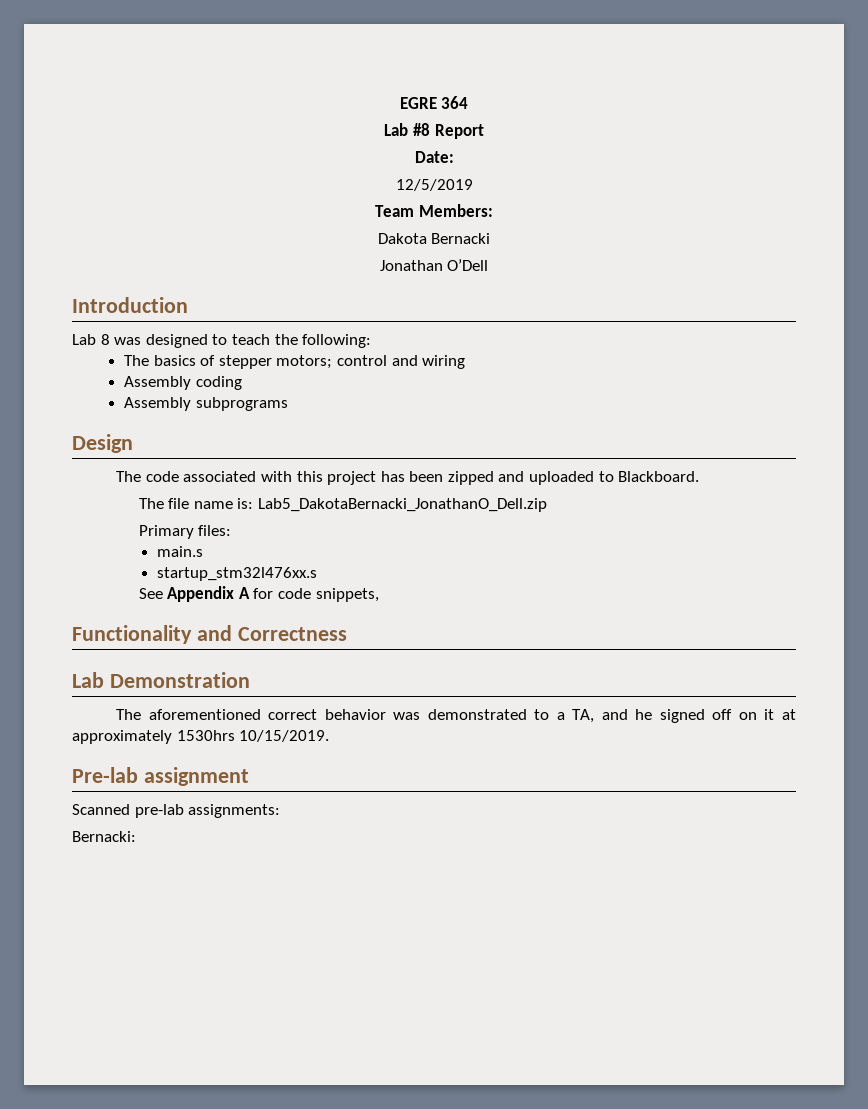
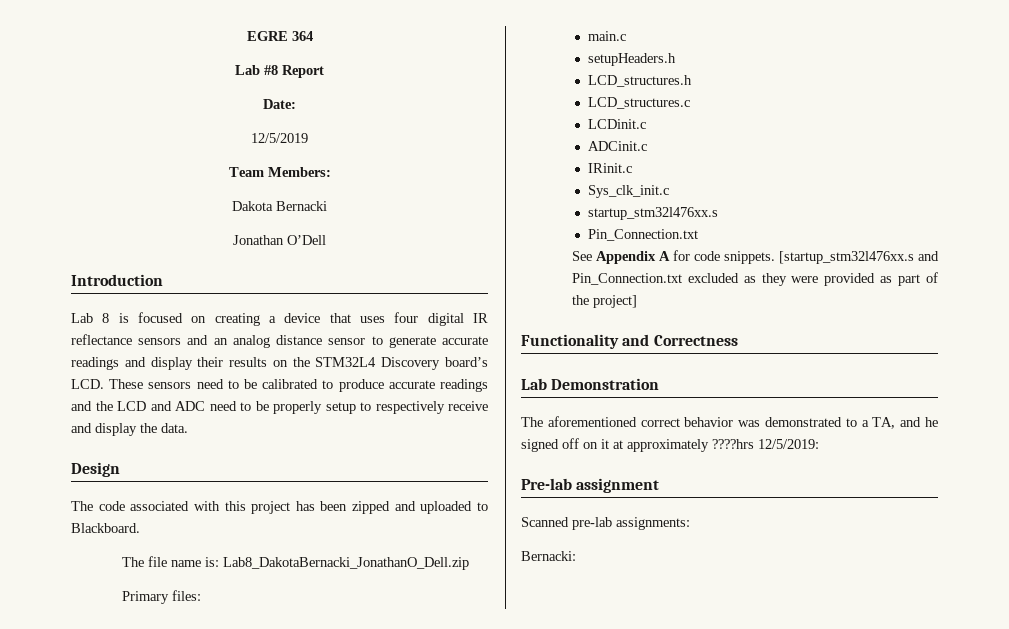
- Lab 8 was designed to teach the following:
- The basics of stepper motors; control and wiring
- Assembly coding
- Assembly subprograms
+ Lab 8 is focused on creating a device that uses four digital IR reflectance sensors and an analog distance sensor to generate accurate readings and display their results on the STM32L4 Discovery board’s LCD. These sensors need to be calibrated to produce accurate readings and the LCD and ADC need to be properly setup to respectively receive and display the data.
- The file name is: Lab5_DakotaBernacki_JonathanO_Dell.zip
+ The file name is: Lab8_DakotaBernacki_JonathanO_Dell.zip
- main.s
+ main.c
+ setupHeaders.h
+ LCD_structures.h
+ LCD_structures.c
+ LCDinit.c
+ ADCinit.c
+ IRinit.c
+ Sys_clk_init.c
  startup_stm32l476xx.s
+ Pin_Connection.txt
- See Appendix A for code snippets,
+ See Appendix A for code snippets. [startup_stm32l476xx.s and Pin_Connection.txt excluded as they were provided as part of the project]
- The aforementioned correct behavior was demonstrated to a TA, and he signed off on it at approximately 1530hrs 10/15/2019.
+ The aforementioned correct behavior was demonstrated to a TA, and he signed off on it at approximately ????hrs 12/5/2019:

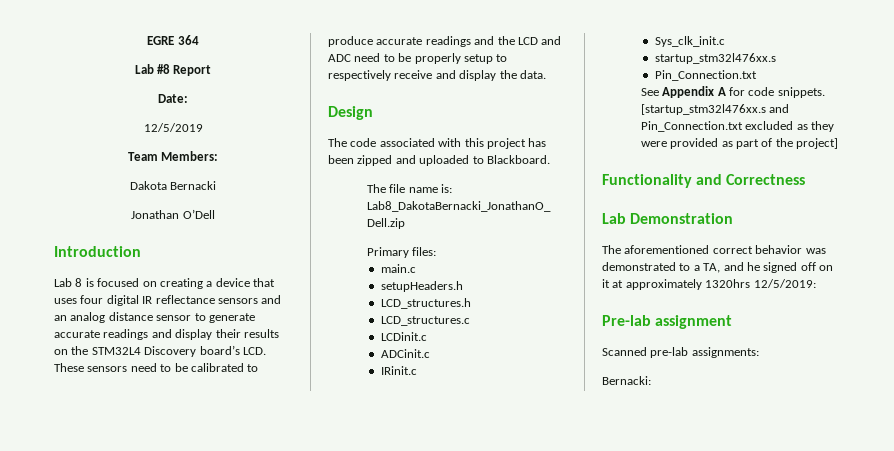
- The aforementioned correct behavior was demonstrated to a TA, and he signed off on it at approximately ????hrs 12/5/2019:
+ The aforementioned correct behavior was demonstrated to a TA, and he signed off on it at approximately 1320hrs 12/5/2019:

